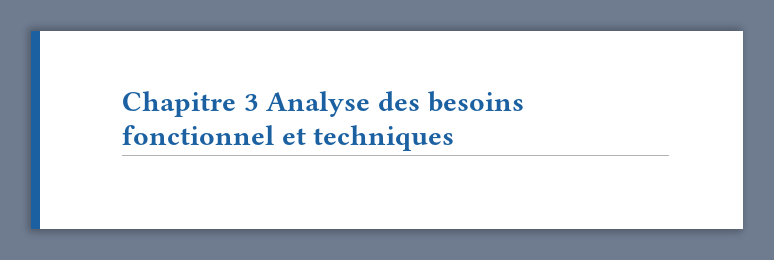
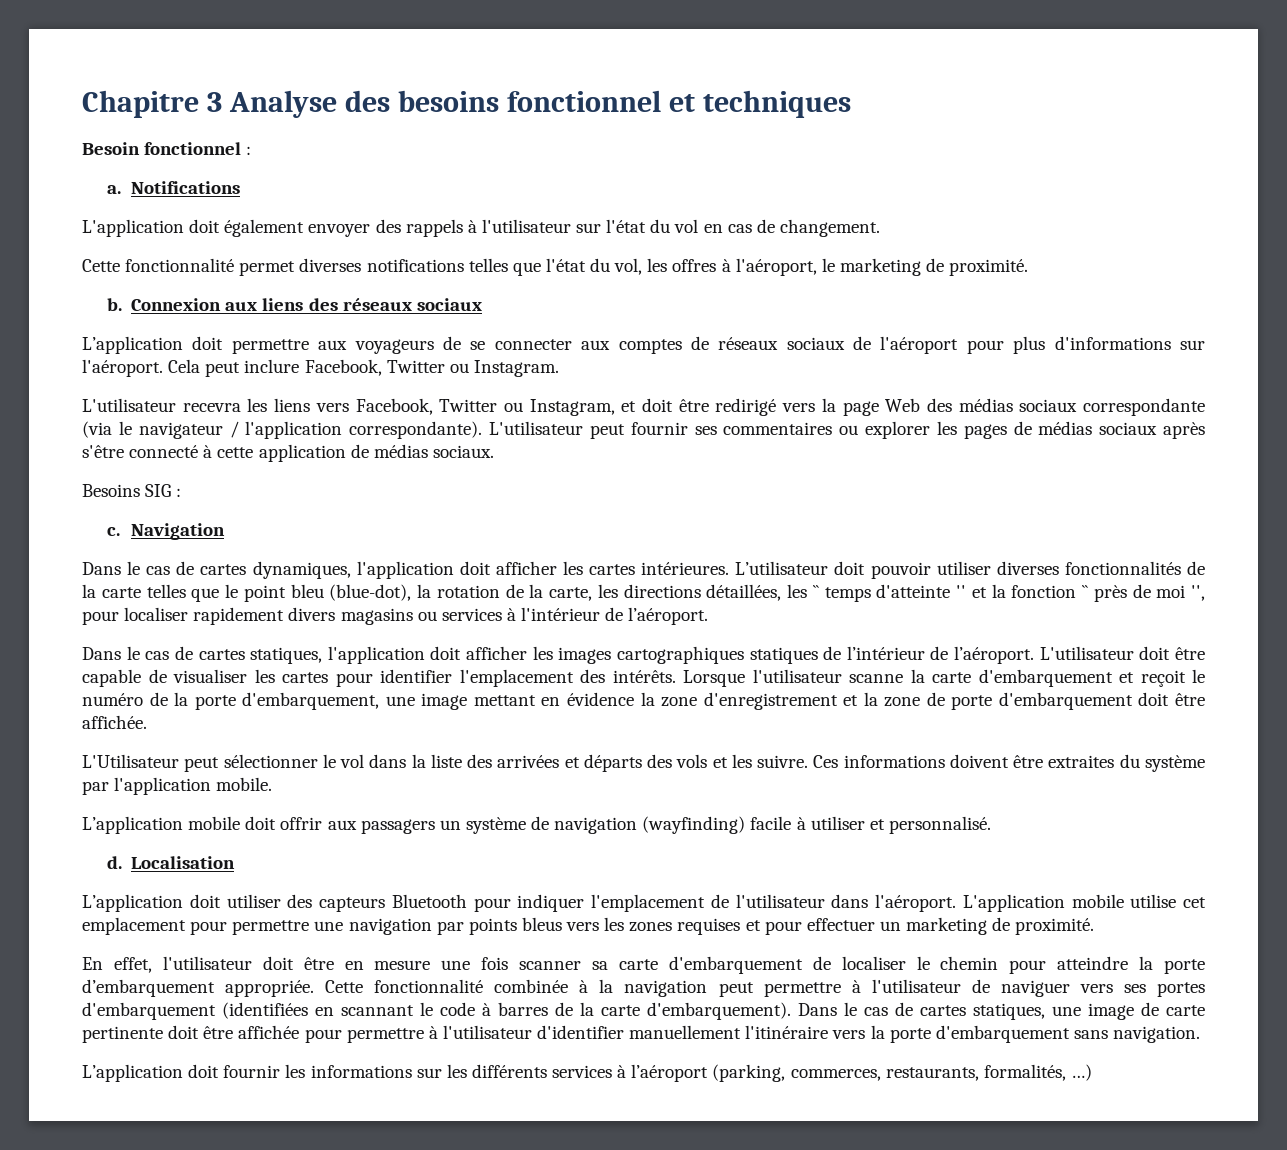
+ Besoin fonctionnel :
+ a. Notifications
+ L'application doit également envoyer des rappels à l'utilisateur sur l'état du vol en cas de changement.
+ Cette fonctionnalité permet diverses notifications telles que l'état du vol, les offres à l'aéroport, le marketing de proximité.
+ b. Connexion aux liens des réseaux sociaux
+ L’application doit permettre aux voyageurs de se connecter aux comptes de réseaux sociaux de l'aéroport pour plus d'informations sur l'aéroport. Cela peut inclure Facebook, Twitter ou Instagram.
+ L'utilisateur recevra les liens vers Facebook, Twitter ou Instagram, et doit être redirigé vers la page Web des médias sociaux correspondante (via le navigateur / l'application correspondante). L'utilisateur peut fournir ses commentaires ou explorer les pages de médias sociaux après s'être connecté à cette application de médias sociaux.
+ Besoins SIG :
+ c. Navigation
+ Dans le cas de cartes dynamiques, l'application doit afficher les cartes intérieures. L’utilisateur doit pouvoir utiliser diverses fonctionnalités de la carte telles que le point bleu (blue-dot), la rotation de la carte, les directions détaillées, les `` temps d'atteinte '' et la fonction `` près de moi '', pour localiser rapidement divers magasins ou services à l'intérieur de l’aéroport.
+ Dans le cas de cartes statiques, l'application doit afficher les images cartographiques statiques de l’intérieur de l’aéroport. L'utilisateur doit être capable de visualiser les cartes pour identifier l'emplacement des intérêts. Lorsque l'utilisateur scanne la carte d'embarquement et reçoit le numéro de la porte d'embarquement, une image mettant en évidence la zone d'enregistrement et la zone de porte d'embarquement doit être affichée.
+ L'Utilisateur peut sélectionner le vol dans la liste des arrivées et départs des vols et les suivre. Ces informations doivent être extraites du système par l'application mobile.
+ L’application mobile doit offrir aux passagers un système de navigation (wayfinding) facile à utiliser et personnalisé.
+ d. Localisation
+ L’application doit utiliser des capteurs Bluetooth pour indiquer l'emplacement de l'utilisateur dans l'aéroport. L'application mobile utilise cet emplacement pour permettre une navigation par points bleus vers les zones requises et pour effectuer un marketing de proximité.
+ En effet, l'utilisateur doit être en mesure une fois scanner sa carte d'embarquement de localiser le chemin pour atteindre la porte d’embarquement appropriée. Cette fonctionnalité combinée à la navigation peut permettre à l'utilisateur de naviguer vers ses portes d'embarquement (identifiées en scannant le code à barres de la carte d'embarquement). Dans le cas de cartes statiques, une image de carte pertinente doit être affichée pour permettre à l'utilisateur d'identifier manuellement l'itinéraire vers la porte d'embarquement sans navigation.
+ L’application doit fournir les informations sur les différents services à l’aéroport (parking, commerces, restaurants, formalités, …)

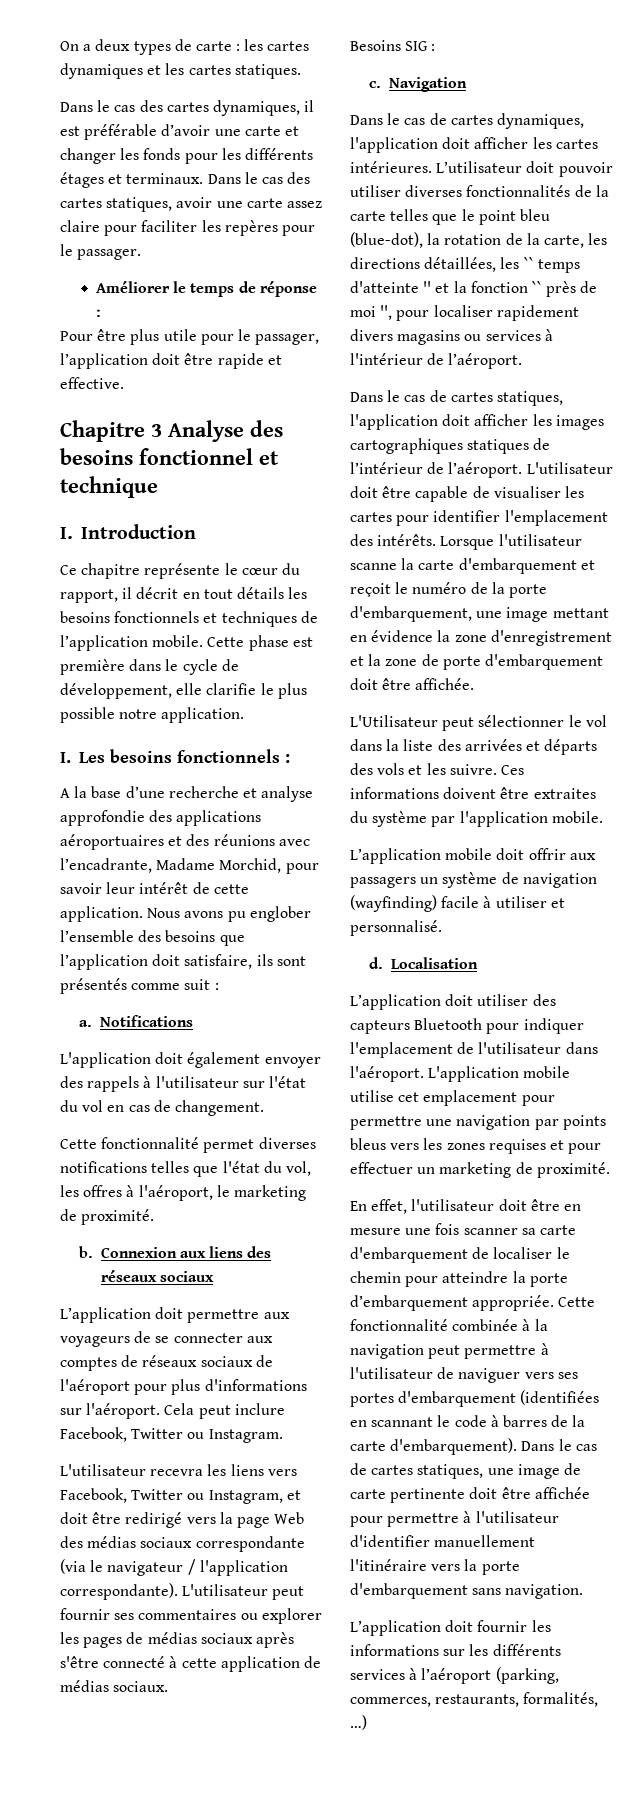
+ On a deux types de carte : les cartes dynamiques et les cartes statiques.
+ Dans le cas des cartes dynamiques, il est préférable d’avoir une carte et changer les fonds pour les différents étages et terminaux. Dans le cas des cartes statiques, avoir une carte assez claire pour faciliter les repères pour le passager.
+ Améliorer le temps de réponse :
+ Pour être plus utile pour le passager, l’application doit être rapide et effective.
- Chapitre 3 Analyse des besoins fonctionnel et techniques
- Besoin fonctionnel :
+ Chapitre 3 Analyse des besoins fonctionnel et technique
+ I. Introduction
+ Ce chapitre représente le cœur du rapport, il décrit en tout détails les besoins fonctionnels et techniques de l’application mobile. Cette phase est première dans le cycle de développement, elle clarifie le plus possible notre application.
+ I. Les besoins fonctionnels :
+ A la base d’une recherche et analyse approfondie des applications aéroportuaires et des réunions avec l’encadrante, Madame Morchid, pour savoir leur intérêt de cette application. Nous avons pu englober l’ensemble des besoins que l’application doit satisfaire, ils sont présentés comme suit :

